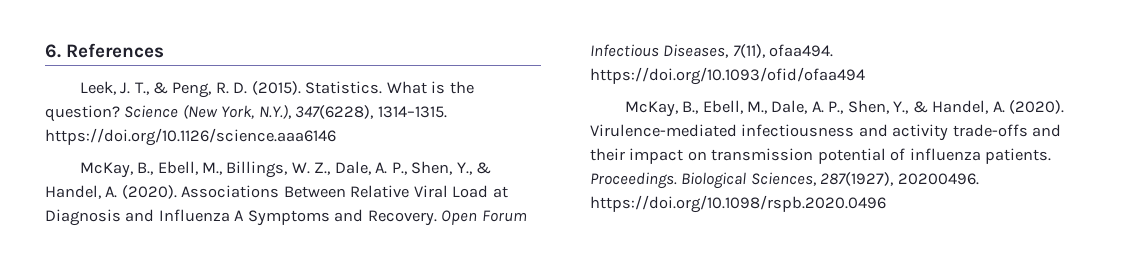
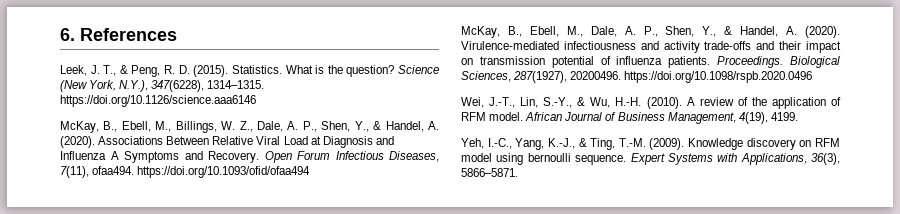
+ Wei, J.-T., Lin, S.-Y., & Wu, H.-H. (2010). A review of the application of RFM model. African Journal of Business Management, 4(19), 4199.
+ Yeh, I.-C., Yang, K.-J., & Ting, T.-M. (2009). Knowledge discovery on RFM model using bernoulli sequence. Expert Systems with Applications, 36(3), 5866–5871.

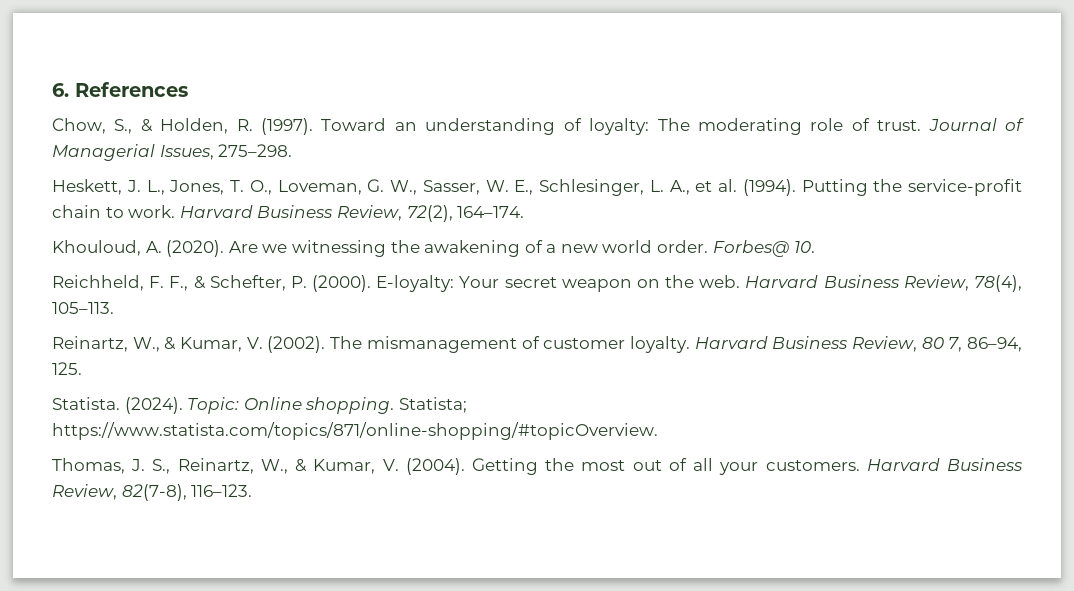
- Leek, J. T., & Peng, R. D. (2015). Statistics. What is the question? Science (New York, N.Y.), 347(6228), 1314–1315. https://doi.org/10.1126/science.aaa6146
- McKay, B., Ebell, M., Billings, W. Z., Dale, A. P., Shen, Y., & Handel, A. (2020). Associations Between Relative Viral Load at Diagnosis and Influenza A Symptoms and Recovery. Open Forum Infectious Diseases, 7(11), ofaa494. https://doi.org/10.1093/ofid/ofaa494
- McKay, B., Ebell, M., Dale, A. P., Shen, Y., & Handel, A. (2020). Virulence-mediated infectiousness and activity trade-offs and their impact on transmission potential of influenza patients. Proceedings. Biological Sciences, 287(1927), 20200496. https://doi.org/10.1098/rspb.2020.0496
- Wei, J.-T., Lin, S.-Y., & Wu, H.-H. (2010). A review of the application of RFM model. African Journal of Business Management, 4(19), 4199.
- Yeh, I.-C., Yang, K.-J., & Ting, T.-M. (2009). Knowledge discovery on RFM model using bernoulli sequence. Expert Systems with Applications, 36(3), 5866–5871.
+ Chow, S., & Holden, R. (1997). Toward an understanding of loyalty: The moderating role of trust. Journal of Managerial Issues, 275–298.
+ Heskett, J. L., Jones, T. O., Loveman, G. W., Sasser, W. E., Schlesinger, L. A., et al. (1994). Putting the service-profit chain to work. Harvard Business Review, 72(2), 164–174.
+ Khouloud, A. (2020). Are we witnessing the awakening of a new world order. Forbes@ 10.
+ Reichheld, F. F., & Schefter, P. (2000). E-loyalty: Your secret weapon on the web. Harvard Business Review, 78(4), 105–113.
+ Reinartz, W., & Kumar, V. (2002). The mismanagement of customer loyalty. Harvard Business Review, 80 7, 86–94, 125.
+ Statista. (2024). Topic: Online shopping. Statista; https://www.statista.com/topics/871/online-shopping/#topicOverview.
+ Thomas, J. S., Reinartz, W., & Kumar, V. (2004). Getting the most out of all your customers. Harvard Business Review, 82(7-8), 116–123.

